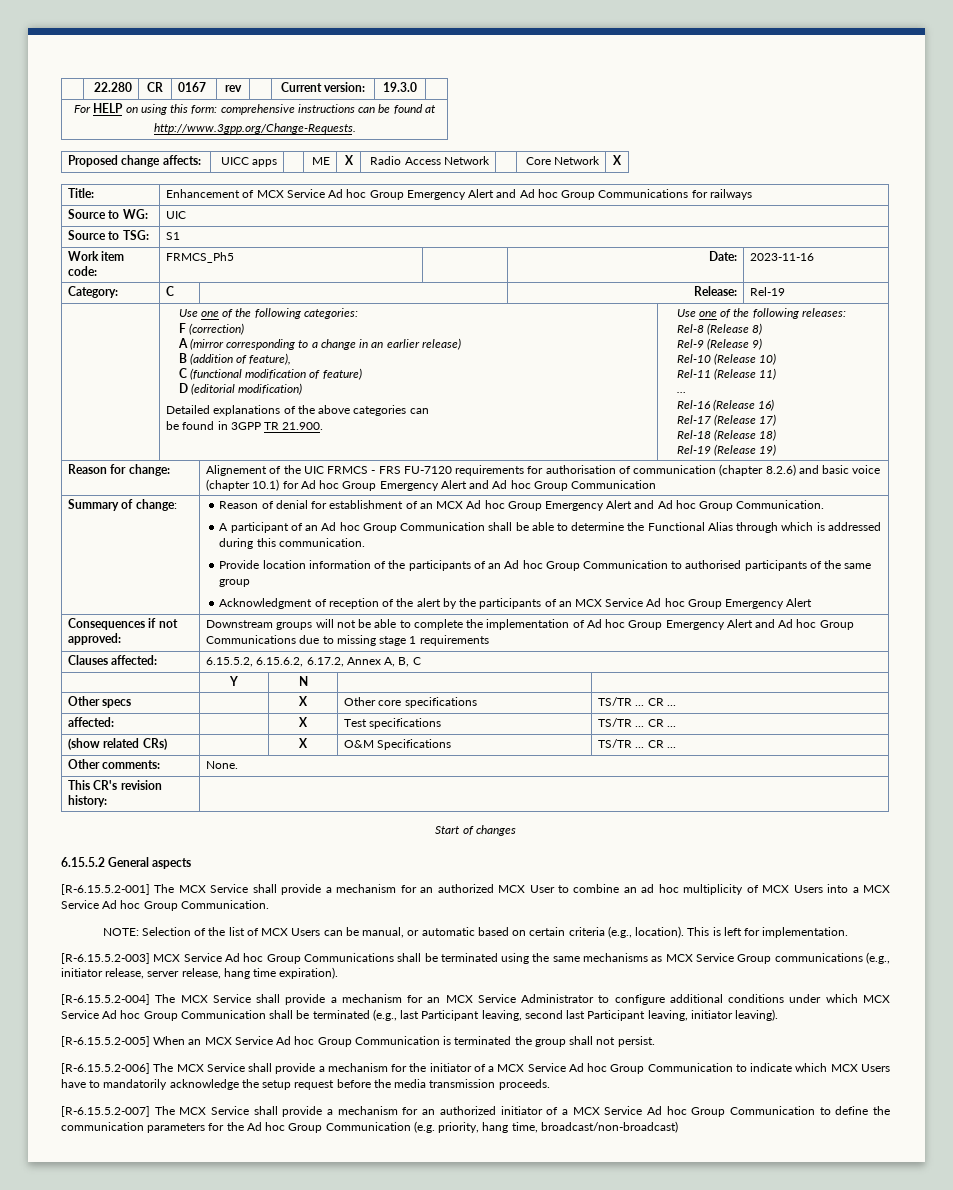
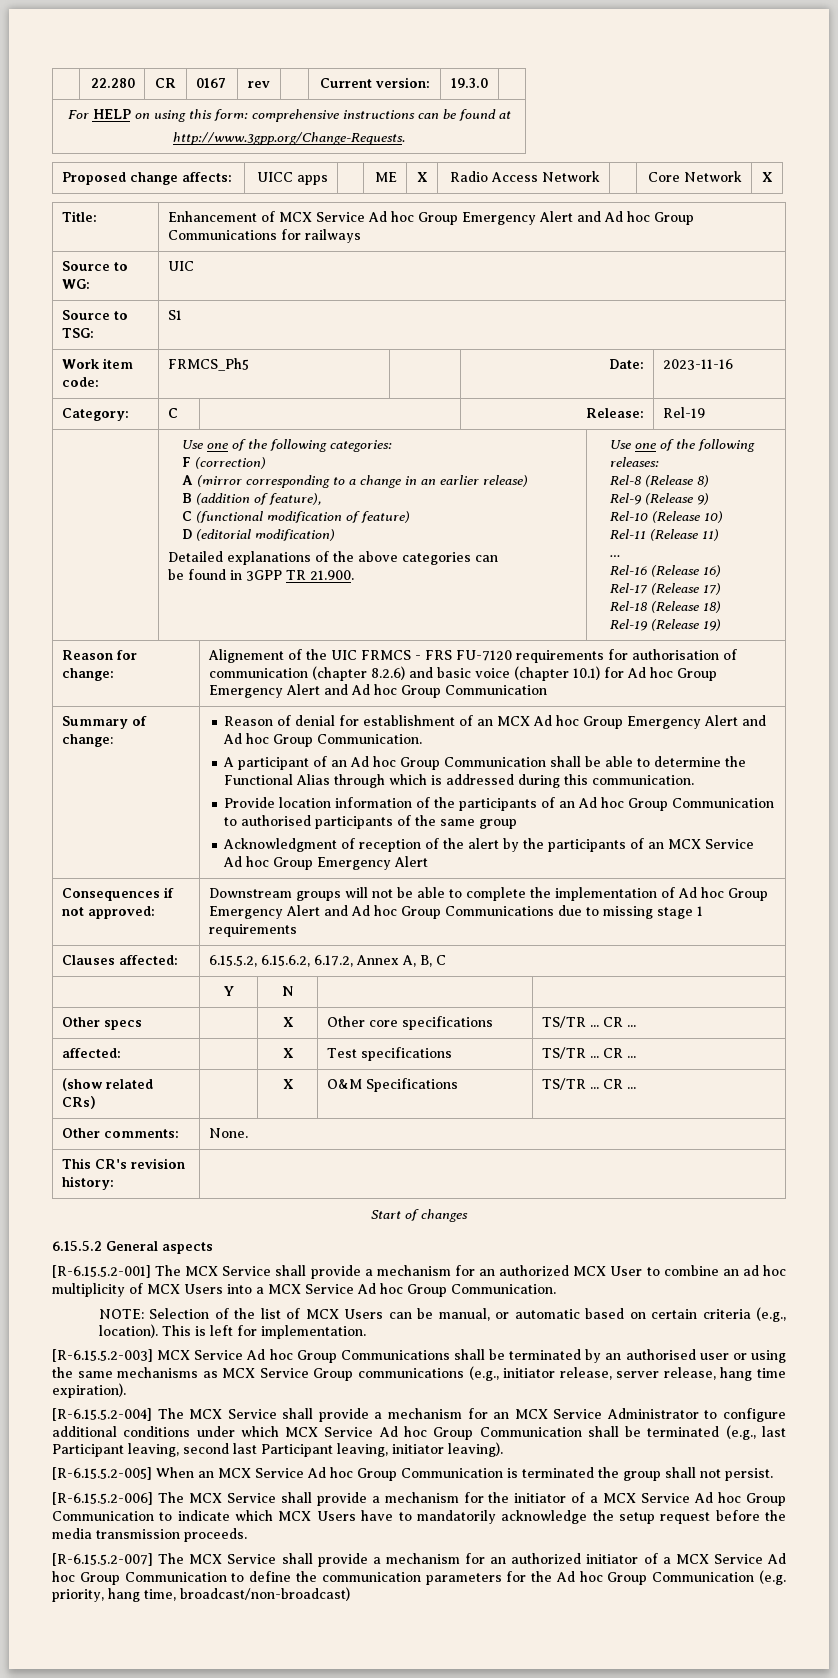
- [R-6.15.5.2-003] MCX Service Ad hoc Group Communications shall be terminated using the same mechanisms as MCX Service Group communications (e.g., initiator release, server release, hang time expiration).
+ [R-6.15.5.2-003] MCX Service Ad hoc Group Communications shall be terminated by an authorised user or using the same mechanisms as MCX Service Group communications (e.g., initiator release, server release, hang time expiration).

